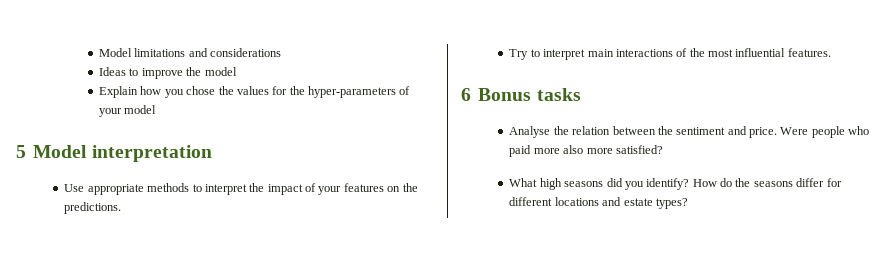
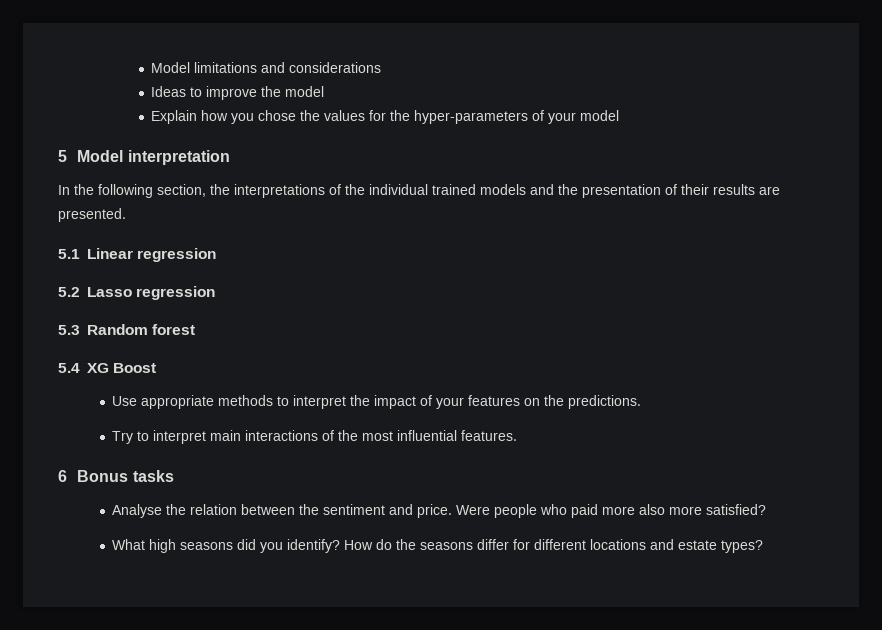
+ In the following section, the interpretations of the individual trained models and the presentation of their results are presented.
+ 5.1 Linear regression
+ 5.2 Lasso regression
+ 5.3 Random forest
+ 5.4 XG Boost

